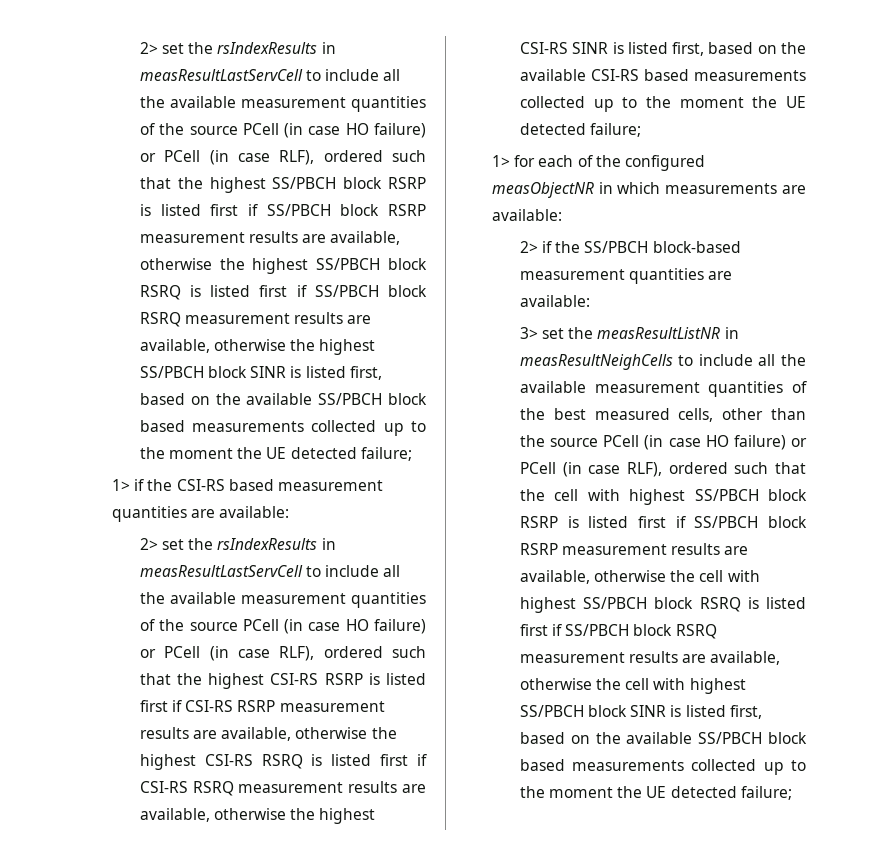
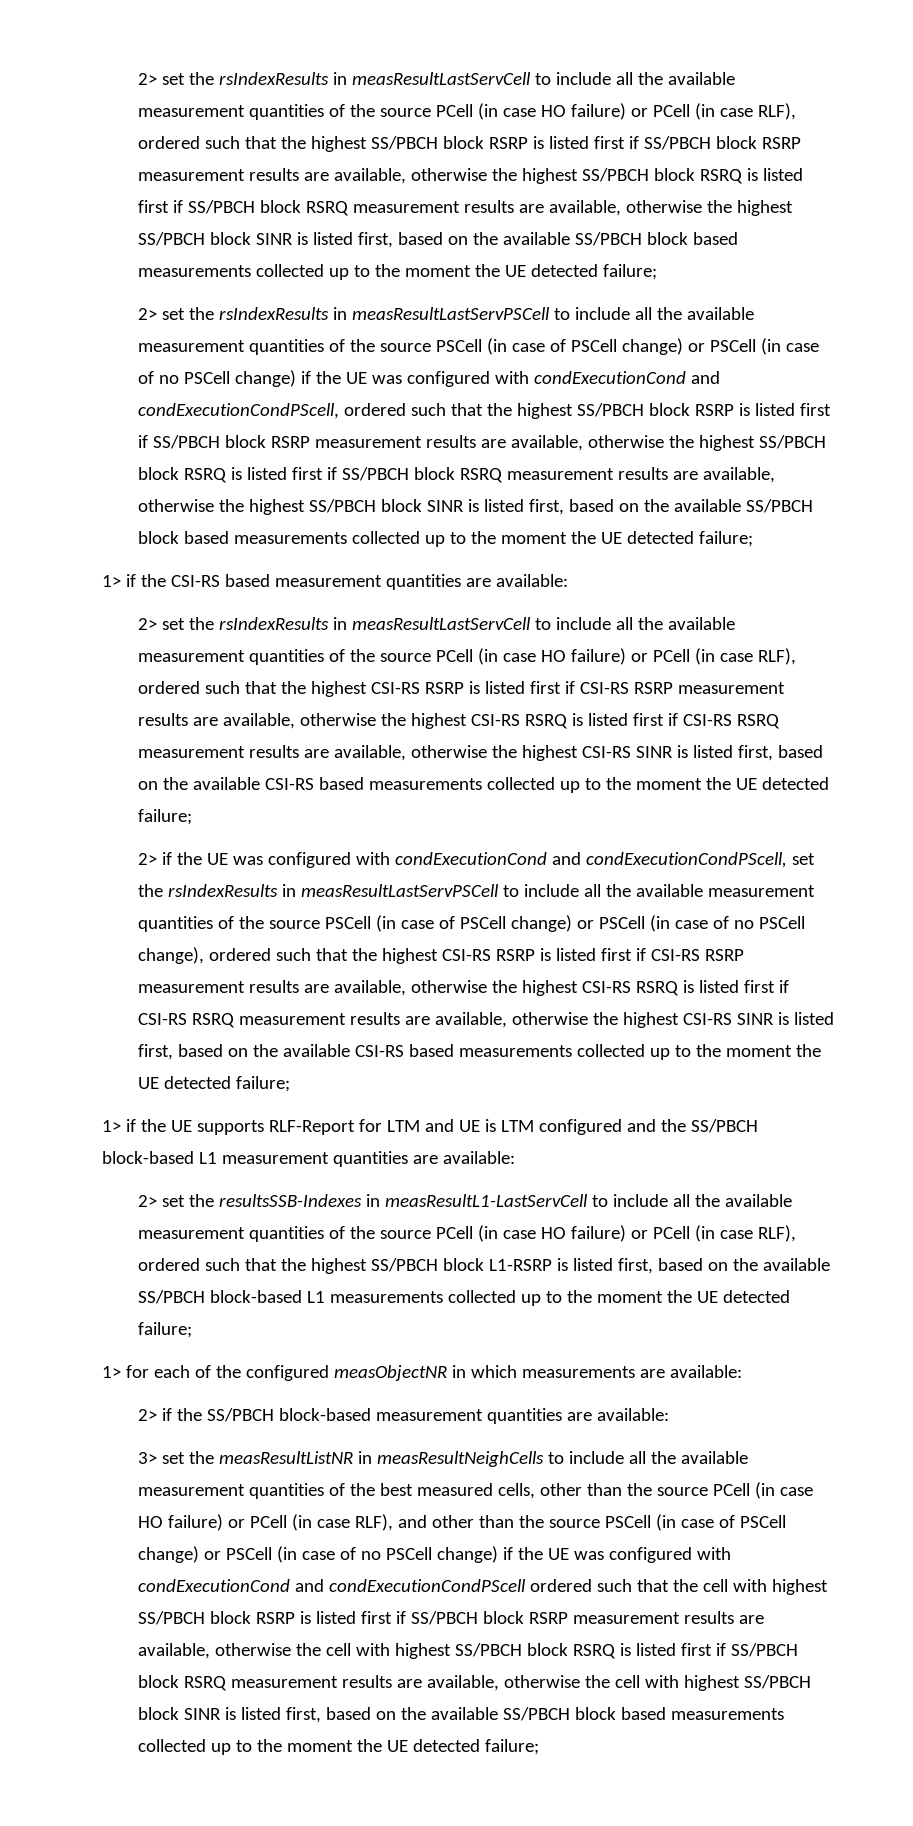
+ 2> set the rsIndexResults in measResultLastServPSCell to include all the available measurement quantities of the source PSCell (in case of PSCell change) or PSCell (in case of no PSCell change) if the UE was configured with condExecutionCond and condExecutionCondPScell, ordered such that the highest SS/PBCH block RSRP is listed first if SS/PBCH block RSRP measurement results are available, otherwise the highest SS/PBCH block RSRQ is listed first if SS/PBCH block RSRQ measurement results are available, otherwise the highest SS/PBCH block SINR is listed first, based on the available SS/PBCH block based measurements collected up to the moment the UE detected failure;
+ 2> if the UE was configured with condExecutionCond and condExecutionCondPScell, set the rsIndexResults in measResultLastServPSCell to include all the available measurement quantities of the source PSCell (in case of PSCell change) or PSCell (in case of no PSCell change), ordered such that the highest CSI-RS RSRP is listed first if CSI-RS RSRP measurement results are available, otherwise the highest CSI-RS RSRQ is listed first if CSI-RS RSRQ measurement results are available, otherwise the highest CSI-RS SINR is listed first, based on the available CSI-RS based measurements collected up to the moment the UE detected failure;
+ 1> if the UE supports RLF-Report for LTM and UE is LTM configured and the SS/PBCH block-based L1 measurement quantities are available:
+ 2> set the resultsSSB-Indexes in measResultL1-LastServCell to include all the available measurement quantities of the source PCell (in case HO failure) or PCell (in case RLF), ordered such that the highest SS/PBCH block L1-RSRP is listed first, based on the available SS/PBCH block-based L1 measurements collected up to the moment the UE detected failure;
- 3> set the measResultListNR in measResultNeighCells to include all the available measurement quantities of the best measured cells, other than the source PCell (in case HO failure) or PCell (in case RLF), ordered such that the cell with highest SS/PBCH block RSRP is listed first if SS/PBCH block RSRP measurement results are available, otherwise the cell with highest SS/PBCH block RSRQ is listed first if SS/PBCH block RSRQ measurement results are available, otherwise the cell with highest SS/PBCH block SINR is listed first, based on the available SS/PBCH block based measurements collected up to the moment the UE detected failure;
+ 3> set the measResultListNR in measResultNeighCells to include all the available measurement quantities of the best measured cells, other than the source PCell (in case HO failure) or PCell (in case RLF), and other than the source PSCell (in case of PSCell change) or PSCell (in case of no PSCell change) if the UE was configured with condExecutionCond and condExecutionCondPScell ordered such that the cell with highest SS/PBCH block RSRP is listed first if SS/PBCH block RSRP measurement results are available, otherwise the cell with highest SS/PBCH block RSRQ is listed first if SS/PBCH block RSRQ measurement results are available, otherwise the cell with highest SS/PBCH block SINR is listed first, based on the available SS/PBCH block based measurements collected up to the moment the UE detected failure;

